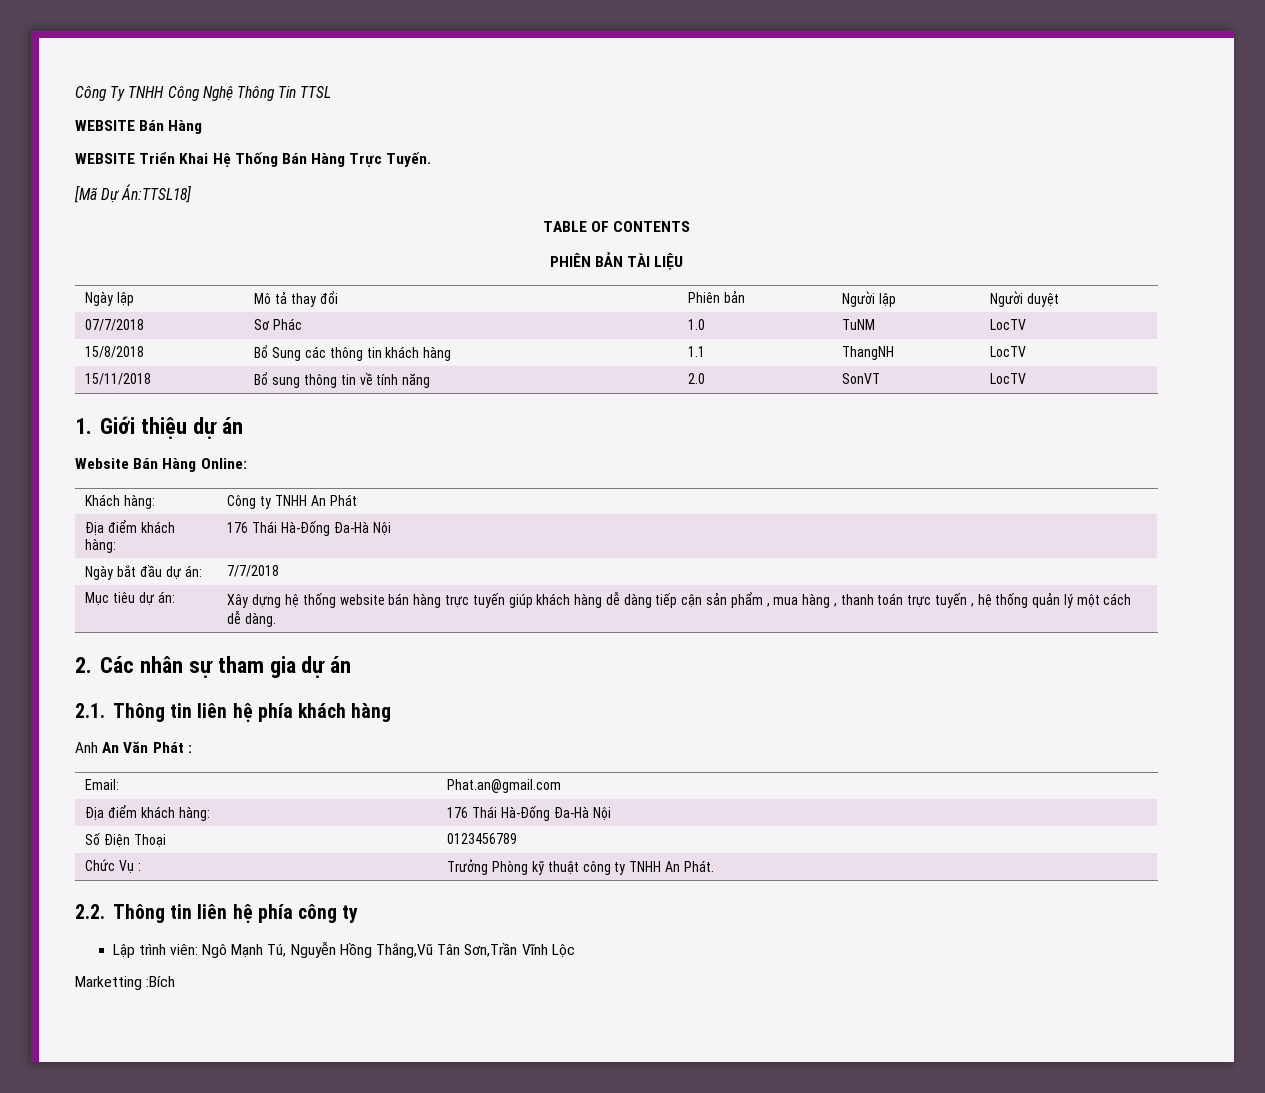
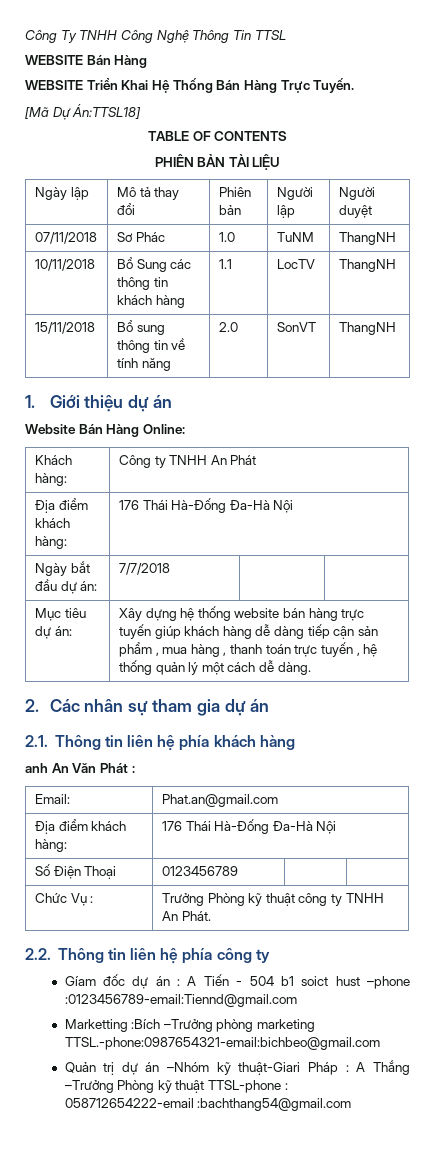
- 07/7/2018 | Sơ Phác | 1.0 | TuNM | LocTV
- 15/8/2018 | Bổ Sung các thông tin khách hàng | 1.1 | ThangNH | LocTV
+ 07/11/2018 | Sơ Phác | 1.0 | TuNM | ThangNH
+ 10/11/2018 | Bổ Sung các thông tin khách hàng | 1.1 | LocTV | ThangNH
- 15/11/2018 | Bổ sung thông tin về tính năng | 2.0 | SonVT | LocTV
+ 15/11/2018 | Bổ sung thông tin về tính năng | 2.0 | SonVT | ThangNH
- Anh An Văn Phát :
+ anh An Văn Phát :
- Lập trình viên: Ngô Mạnh Tú, Nguyễn Hồng Thắng,Vũ Tân Sơn,Trần Vĩnh Lộc
- Marketting :Bích
+ Gíam đốc dự án : A Tiến - 504 b1 soict hust –phone :0123456789-email:Tiennd@gmail.com
+ Marketting :Bích –Trưởng phòng marketing TTSL.-phone:0987654321-email:bichbeo@gmail.com
+ Quản trị dự án –Nhóm kỹ thuật-Giari Pháp : A Thắng –Trưởng Phòng kỹ thuật TTSL-phone : 058712654222-email :bachthang54@gmail.com

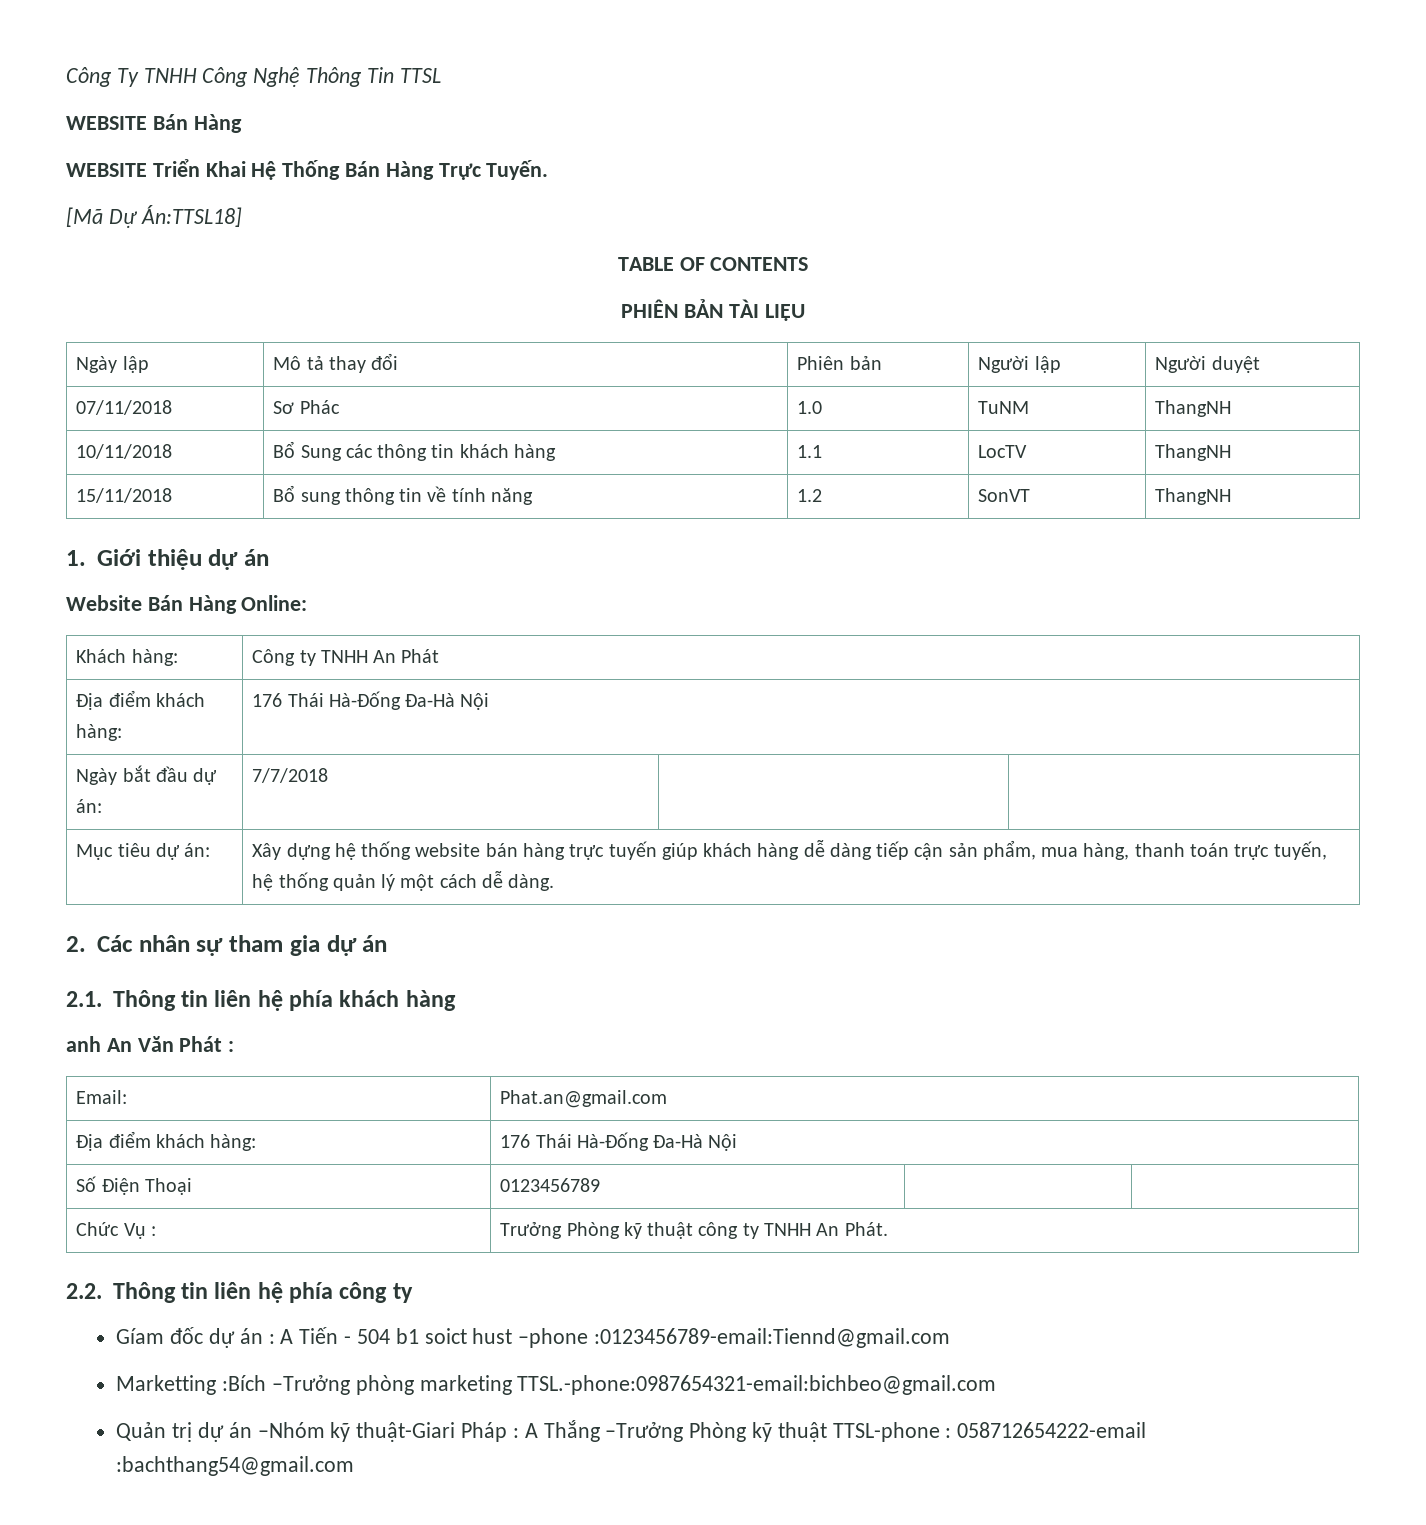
- 15/11/2018 | Bổ sung thông tin về tính năng | 2.0 | SonVT | ThangNH
+ 15/11/2018 | Bổ sung thông tin về tính năng | 1.2 | SonVT | ThangNH
- Mục tiêu dự án: | Xây dựng hệ thống website bán hàng trực tuyến giúp khách hàng dễ dàng tiếp cận sản phẩm , mua hàng , thanh toán trực tuyến , hệ thống quản lý một cách dễ dàng.
+ Mục tiêu dự án: | Xây dựng hệ thống website bán hàng trực tuyến giúp khách hàng dễ dàng tiếp cận sản phẩm, mua hàng, thanh toán trực tuyến, hệ thống quản lý một cách dễ dàng.

